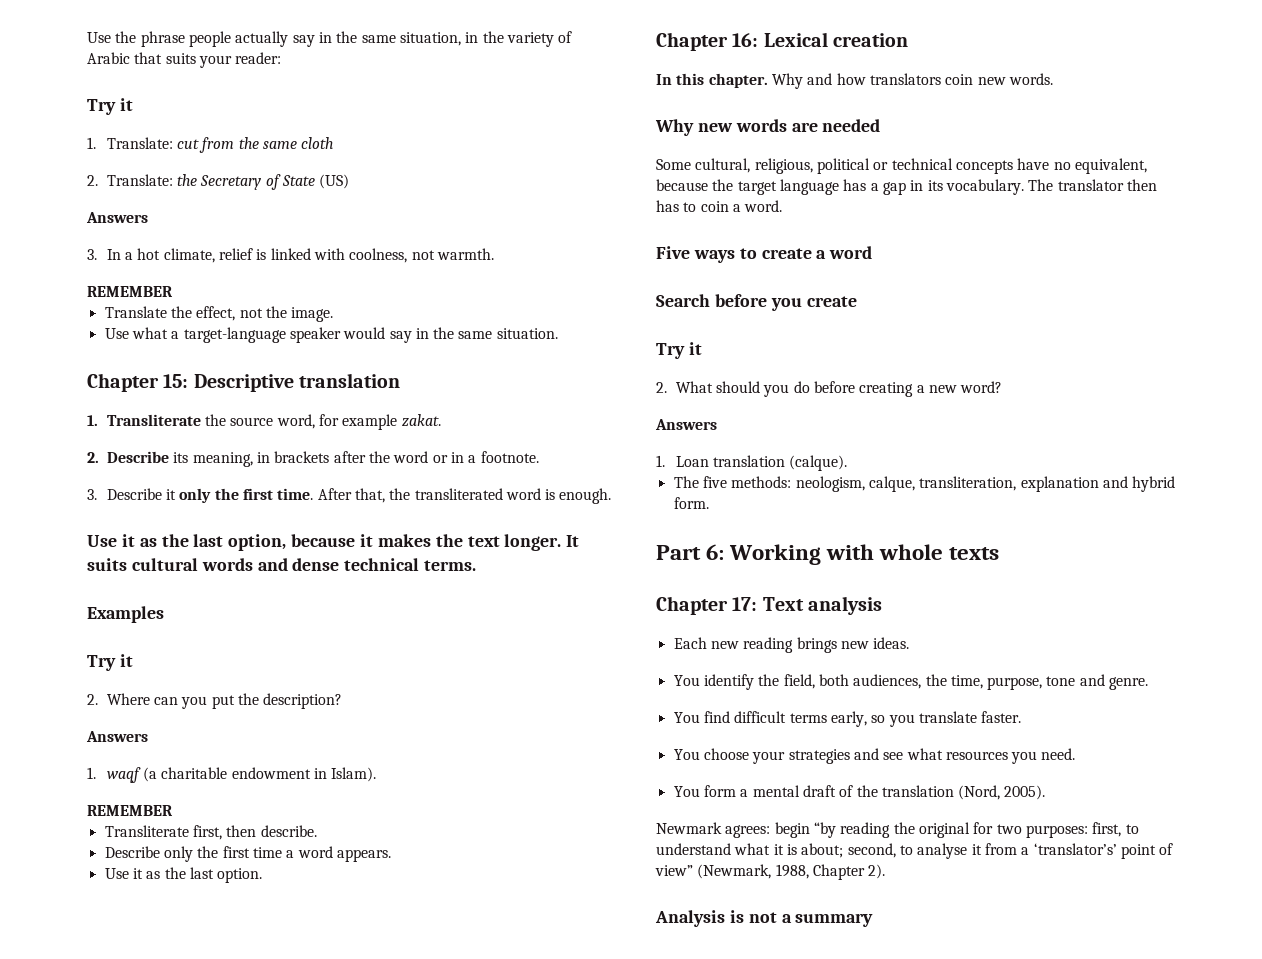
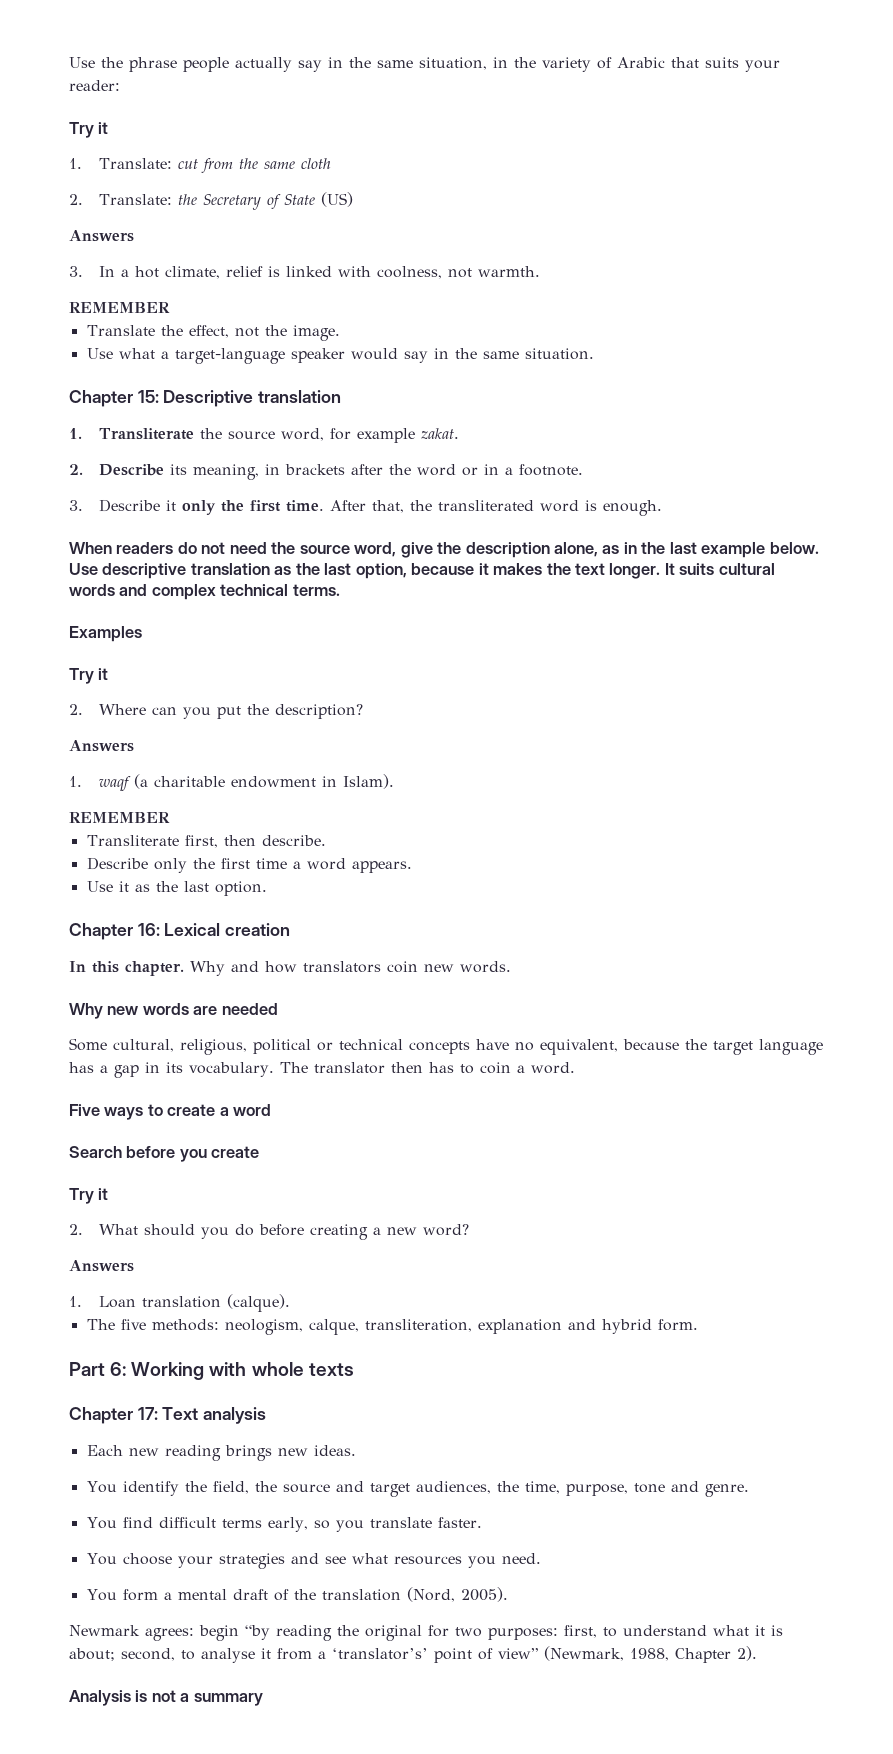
- Use it as the last option, because it makes the text longer.
+ When readers do not need the source word, give the description alone, as in the last example below. Use descriptive translation as the last option, because it makes the text longer.
- It suits cultural words and dense technical terms.
+ It suits cultural words and complex technical terms.
- You identify the field, both audiences, the time, purpose, tone and genre.
+ You identify the field, the source and target audiences, the time, purpose, tone and genre.

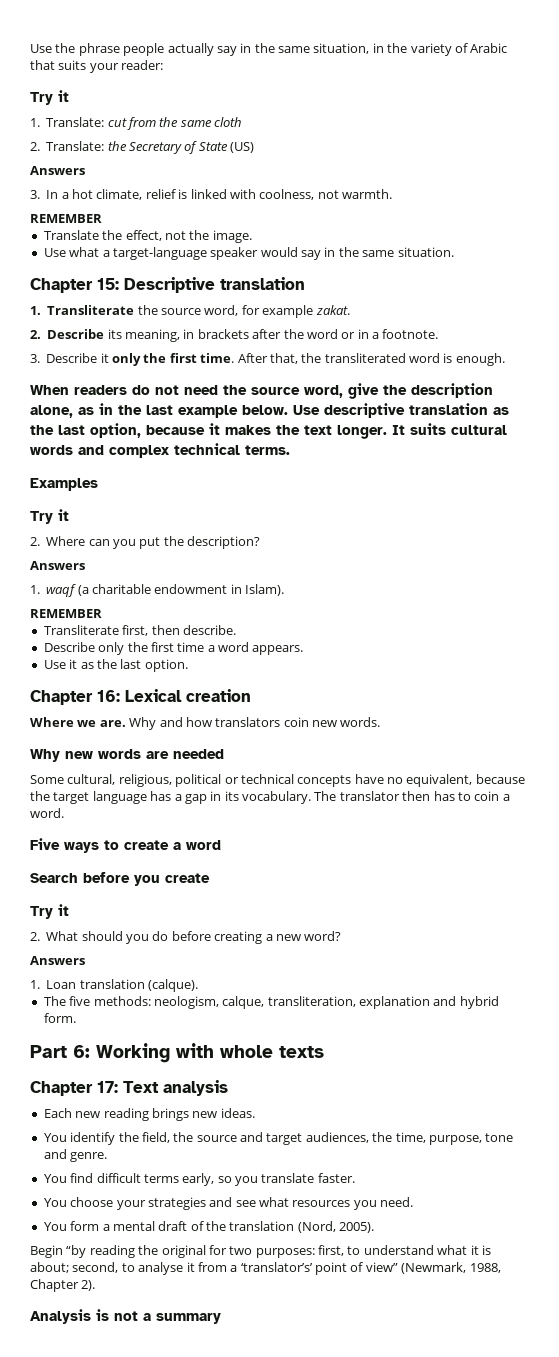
- In this chapter.
+ Where we are.
- Newmark agrees: begin “by reading the original for two purposes: first, to understand what it is about; second, to analyse it from a ‘translator’s’ point of view” (Newmark, 1988, Chapter 2).
+ Begin “by reading the original for two purposes: first, to understand what it is about; second, to analyse it from a ‘translator’s’ point of view” (Newmark, 1988, Chapter 2).

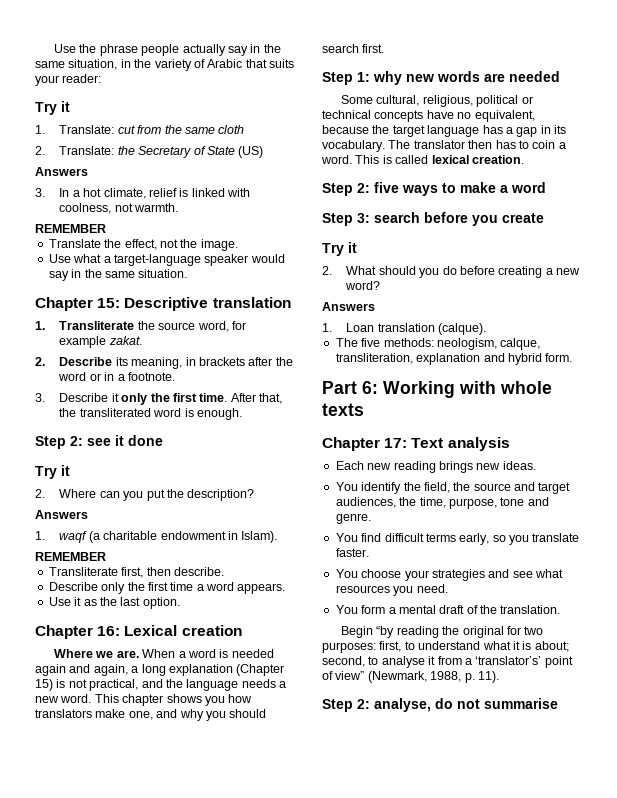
- When readers do not need the source word, give the description alone, as in the last example below. Use descriptive translation as the last option, because it makes the text longer. It suits cultural words and complex technical terms.
- Examples
+ Step 2: see it done
- Why and how translators coin new words.
- Why new words are needed
+ When a word is needed again and again, a long explanation (Chapter 15) is not practical, and the language needs a new word. This chapter shows you how translators make one, and why you should search first.
+ Step 1: why new words are needed
- The translator then has to coin a word.
- Five ways to create a word
+ The translator then has to coin a word. This is called lexical creation.
+ Step 2: five ways to make a word
- Search before you create
+ Step 3: search before you create
- You form a mental draft of the translation (Nord, 2005).
+ You form a mental draft of the translation.
- Begin “by reading the original for two purposes: first, to understand what it is about; second, to analyse it from a ‘translator’s’ point of view” (Newmark, 1988, Chapter 2).
- Analysis is not a summary
+ Begin “by reading the original for two purposes: first, to understand what it is about; second, to analyse it from a ‘translator’s’ point of view” (Newmark, 1988, p. 11).
+ Step 2: analyse, do not summarise

